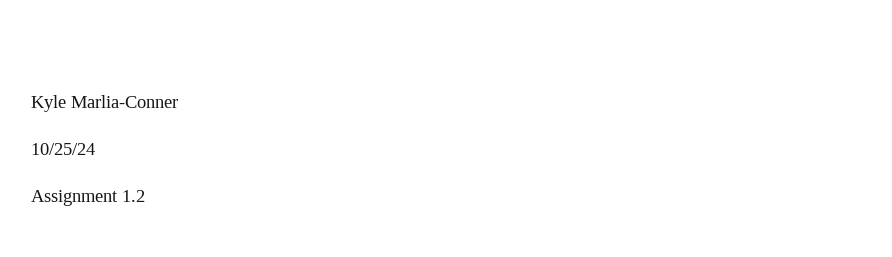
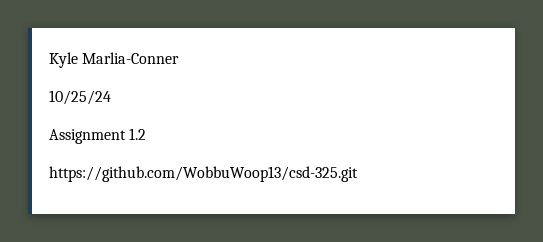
+ https://github.com/WobbuWoop13/csd-325.git

